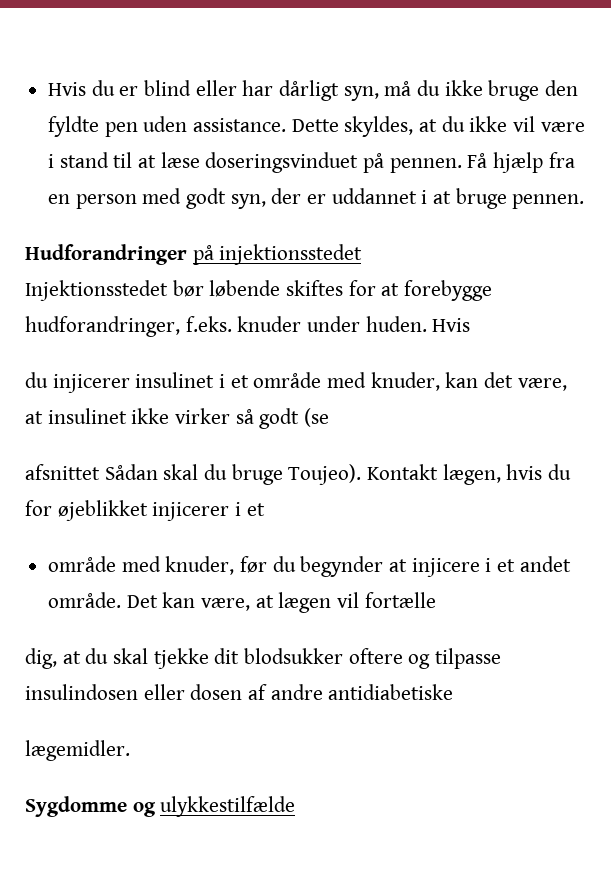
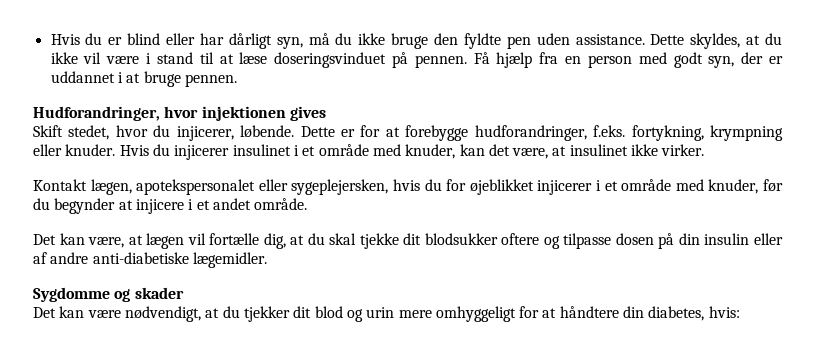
- Hudforandringer på injektionsstedet
- Injektionsstedet bør løbende skiftes for at forebygge hudforandringer, f.eks. knuder under huden. Hvis
- du injicerer insulinet i et område med knuder, kan det være, at insulinet ikke virker så godt (se
- afsnittet Sådan skal du bruge Toujeo). Kontakt lægen, hvis du for øjeblikket injicerer i et
- område med knuder, før du begynder at injicere i et andet område. Det kan være, at lægen vil fortælle
- dig, at du skal tjekke dit blodsukker oftere og tilpasse insulindosen eller dosen af andre antidiabetiske
- lægemidler.
+ Hudforandringer, hvor injektionen gives
+ Skift stedet, hvor du injicerer, løbende. Dette er for at forebygge hudforandringer, f.eks. fortykning, krympning eller knuder. Hvis du injicerer insulinet i et område med knuder, kan det være, at insulinet ikke virker.
+ Kontakt lægen, apotekspersonalet eller sygeplejersken, hvis du for øjeblikket injicerer i et område med knuder, før du begynder at injicere i et andet område.
+ Det kan være, at lægen vil fortælle dig, at du skal tjekke dit blodsukker oftere og tilpasse dosen på din insulin eller af andre anti-diabetiske lægemidler.
- Sygdomme og ulykkestilfælde
+ Sygdomme og skader
+ Det kan være nødvendigt, at du tjekker dit blod og urin mere omhyggeligt for at håndtere din diabetes, hvis:

